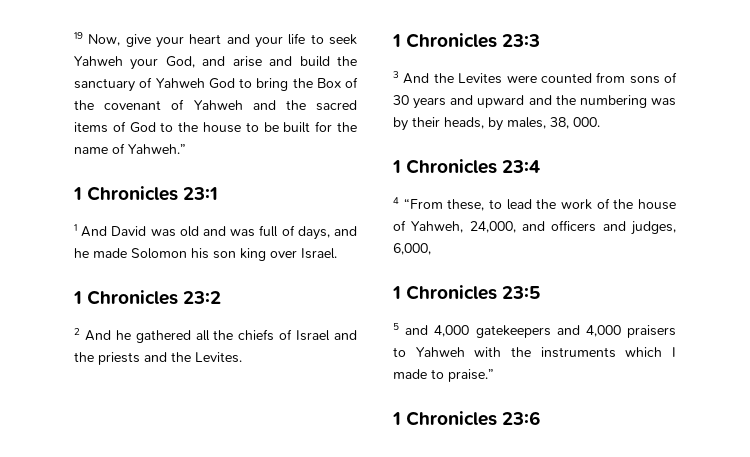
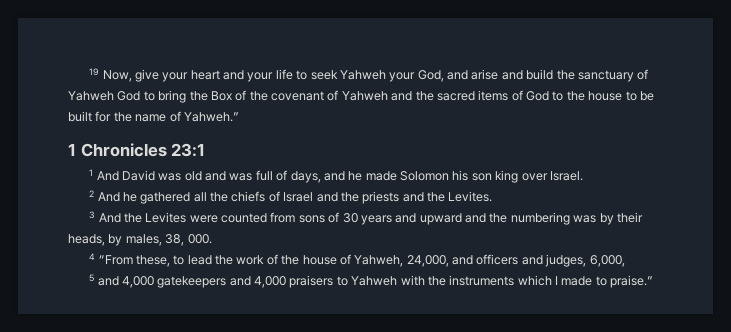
- 1 Chronicles 23:2
- 1 Chronicles 23:3
- 1 Chronicles 23:4
- 1 Chronicles 23:5
- 1 Chronicles 23:6

